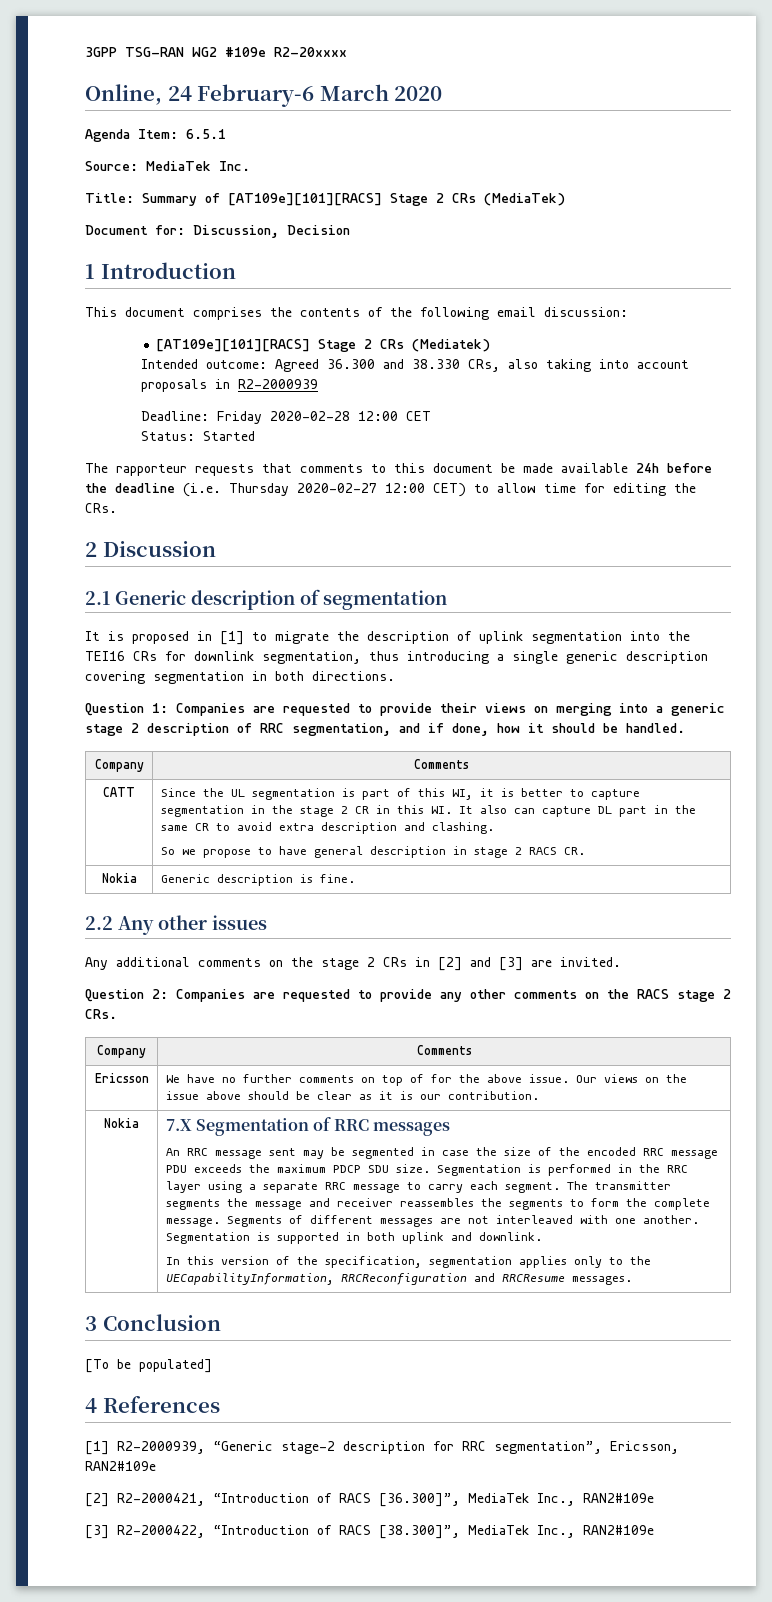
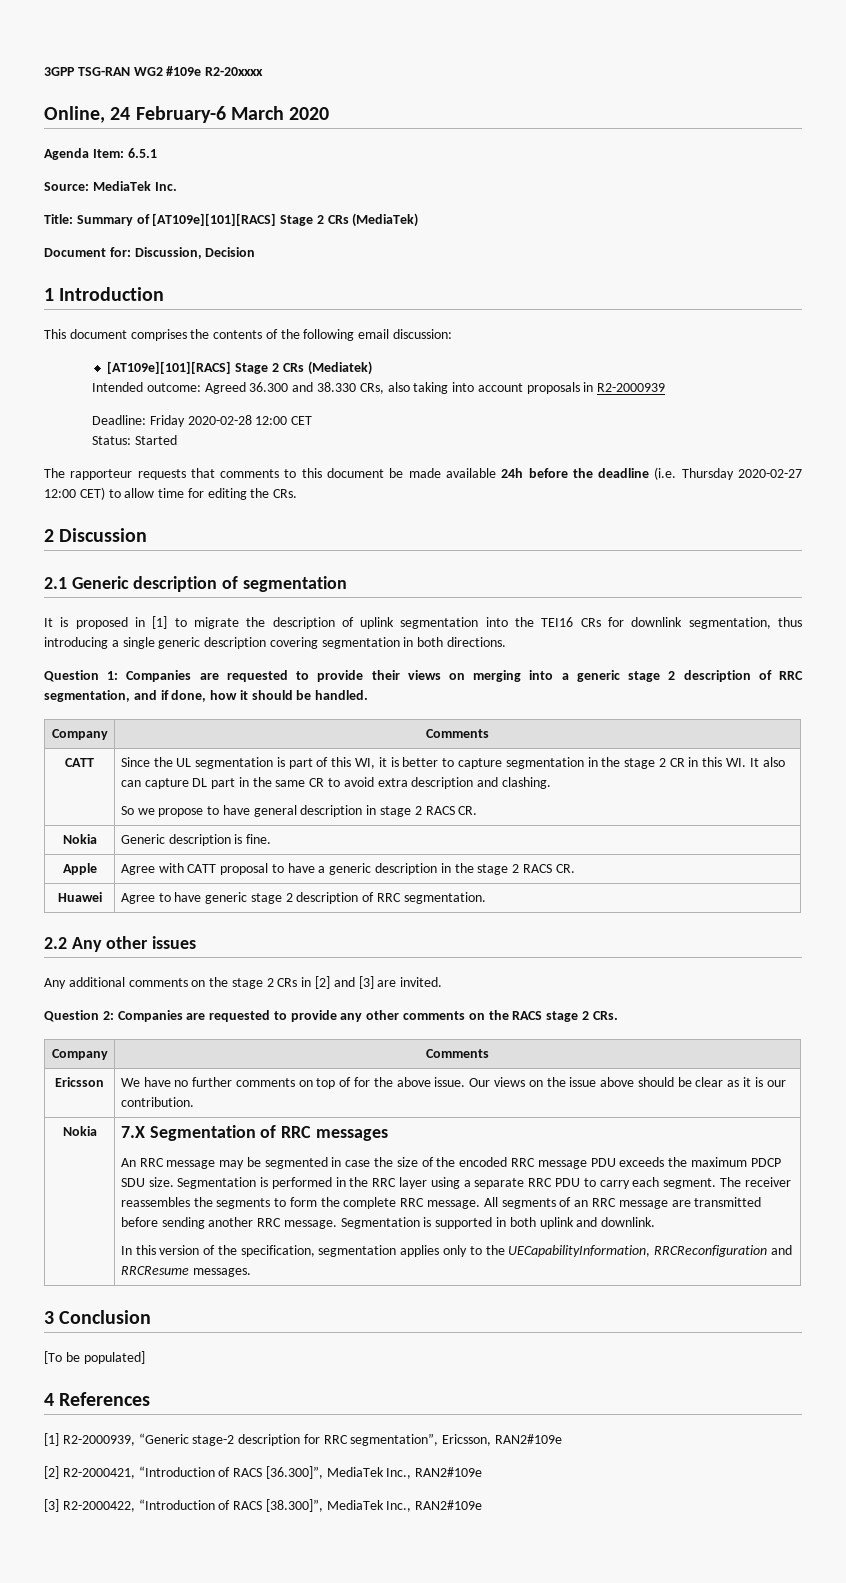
+ Apple | Agree with CATT proposal to have a generic description in the stage 2 RACS CR.
+ Huawei | Agree to have generic stage 2 description of RRC segmentation.
- An RRC message sent may be segmented in case the size of the encoded RRC message PDU exceeds the maximum PDCP SDU size.
+ An RRC message may be segmented in case the size of the encoded RRC message PDU exceeds the maximum PDCP SDU size.
- Segmentation is performed in the RRC layer using a separate RRC message to carry each segment.
+ Segmentation is performed in the RRC layer using a separate RRC PDU to carry each segment.
- The transmitter segments the message and receiver reassembles the segments to form the complete message. Segments of different messages are not interleaved with one another.
+ The receiver reassembles the segments to form the complete RRC message. All segments of an RRC message are transmitted before sending another RRC message.

